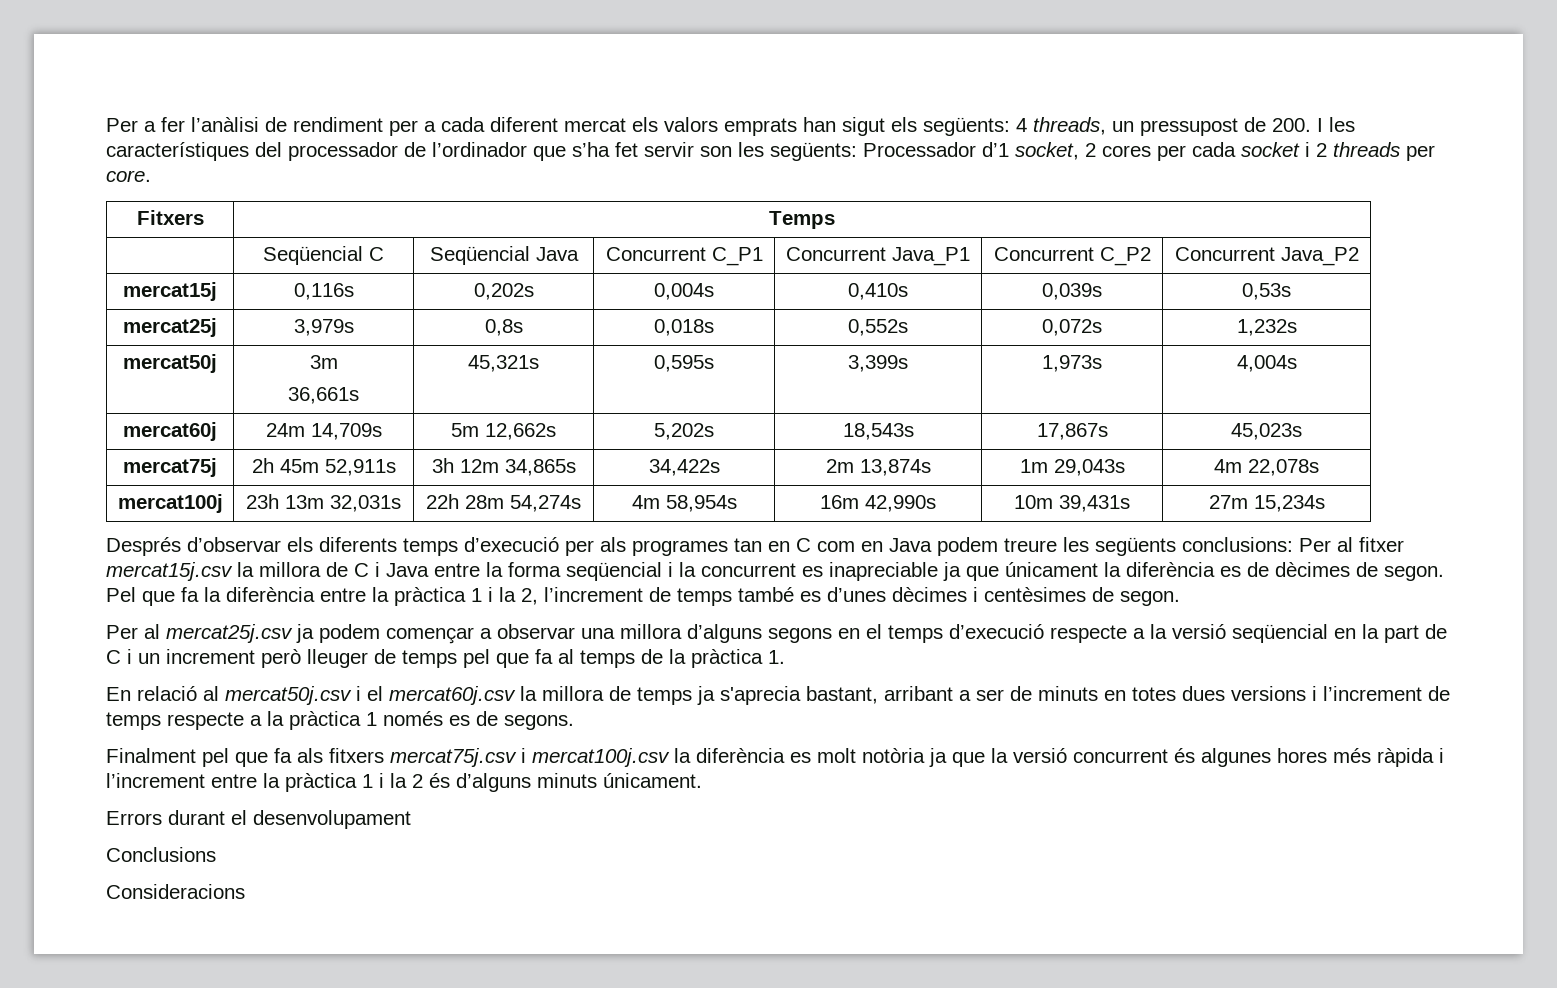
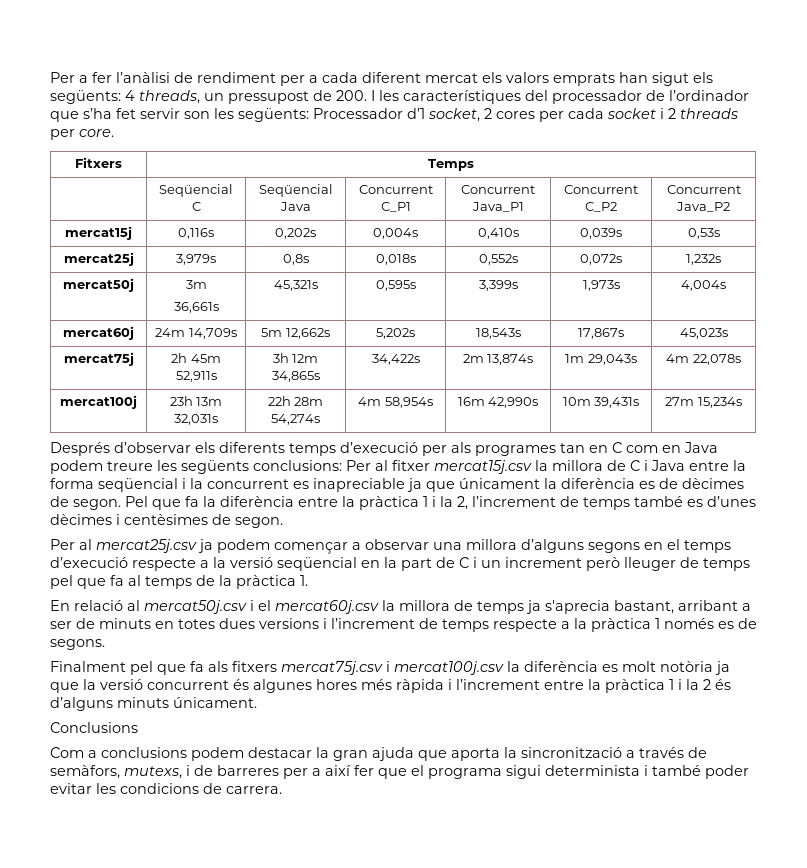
- Errors durant el desenvolupament
  Conclusions
- Consideracions
+ Com a conclusions podem destacar la gran ajuda que aporta la sincronització a través de semàfors, mutexs, i de barreres per a així fer que el programa sigui determinista i també poder evitar les condicions de carrera.

